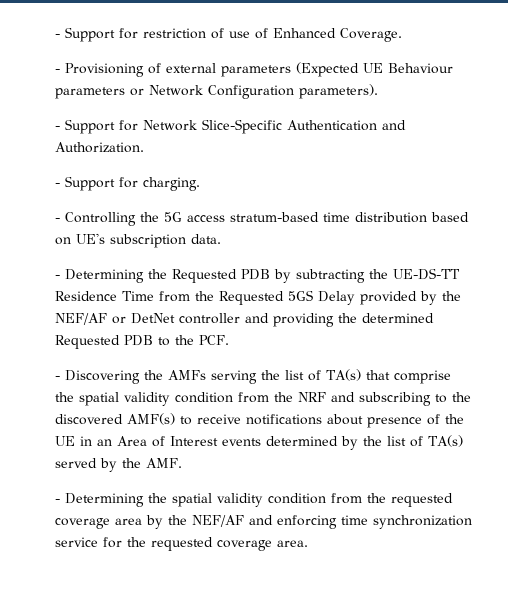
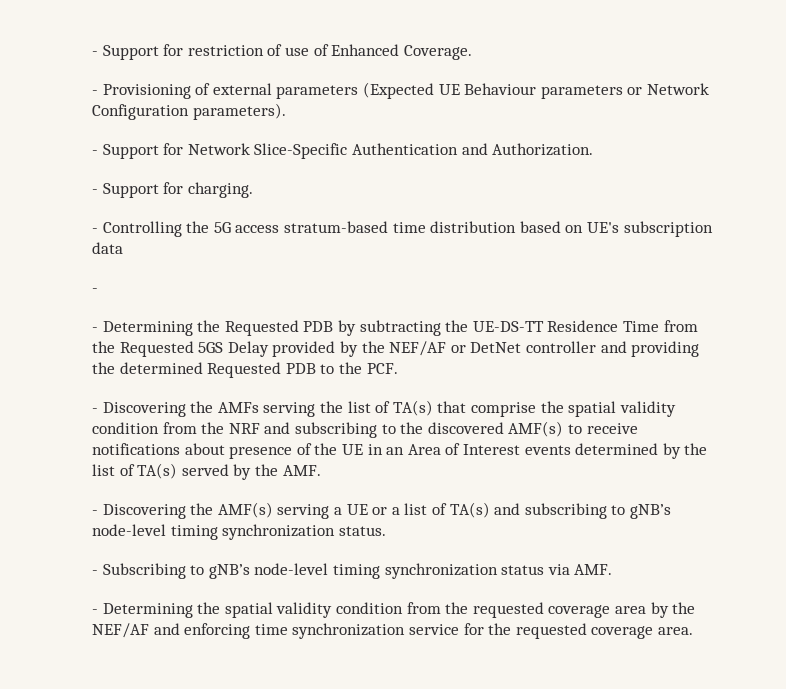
- - Controlling the 5G access stratum-based time distribution based on UE's subscription data.
+ - Controlling the 5G access stratum-based time distribution based on UE's subscription data
+ -
+ - Discovering the AMF(s) serving a UE or a list of TA(s) and subscribing to gNB’s node-level timing synchronization status.
+ - Subscribing to gNB’s node-level timing synchronization status via AMF.

